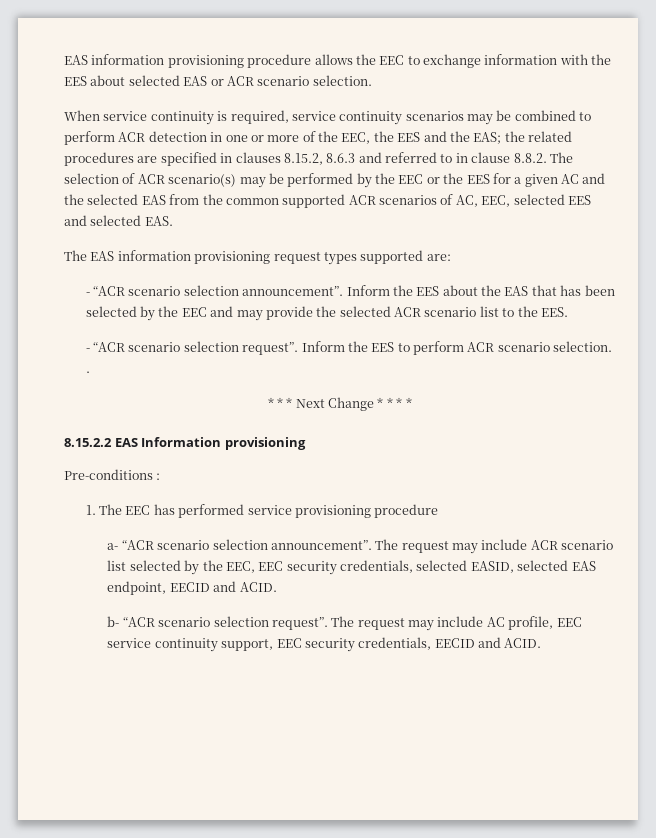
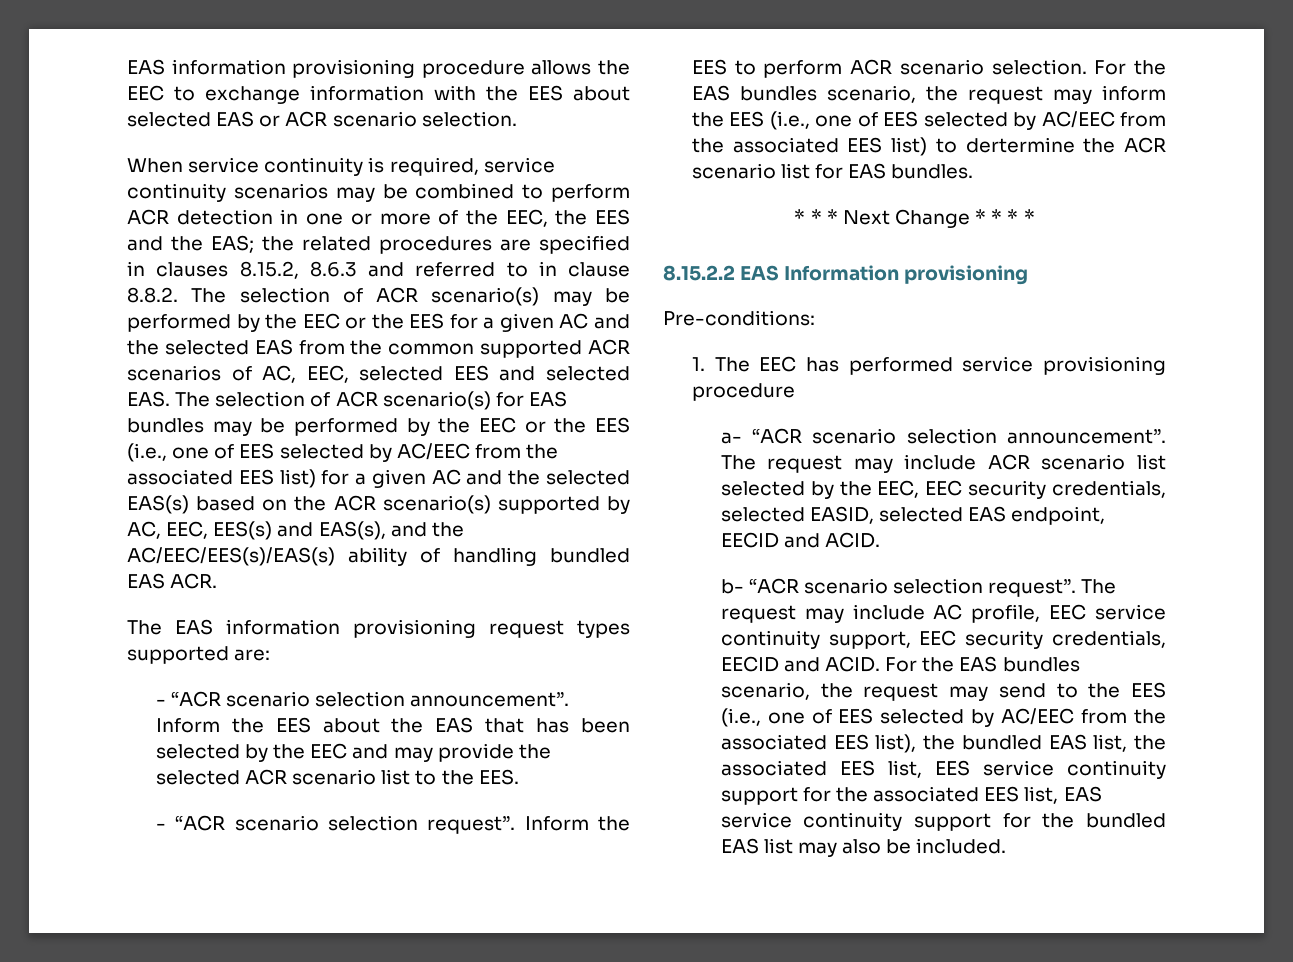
- the related procedures are specified in clauses 8.15.2, 8.6.3 and referred to in clause 8.8.2. The selection of ACR scenario(s) may be performed by the EEC or the EES for a given AC and the selected EAS from the common supported ACR scenarios of AC, EEC, selected EES and selected EAS.
+ the related procedures are specified in clauses 8.15.2, 8.6.3 and referred to in clause 8.8.2. The selection of ACR scenario(s) may be performed by the EEC or the EES for a given AC and the selected EAS from the common supported ACR scenarios of AC, EEC, selected EES and selected EAS. The selection of ACR scenario(s) for EAS bundles may be performed by the EEC or the EES (i.e., one of EES selected by AC/EEC from the associated EES list) for a given AC and the selected EAS(s) based on the ACR scenario(s) supported by AC, EEC, EES(s) and EAS(s), and the AC/EEC/EES(s)/EAS(s) ability of handling bundled EAS ACR.
- Inform the EES to perform ACR scenario selection. .
+ Inform the EES to perform ACR scenario selection. For the EAS bundles scenario, the request may inform the EES (i.e., one of EES selected by AC/EEC from the associated EES list) to dertermine the ACR scenario list for EAS bundles.
- Pre-conditions :
+ Pre-conditions:
+ For the EAS bundles scenario, the request may send to the EES (i.e., one of EES selected by AC/EEC from the associated EES list), the bundled EAS list, the associated EES list, EES service continuity support for the associated EES list, EAS service continuity support for the bundled EAS list may also be included.

